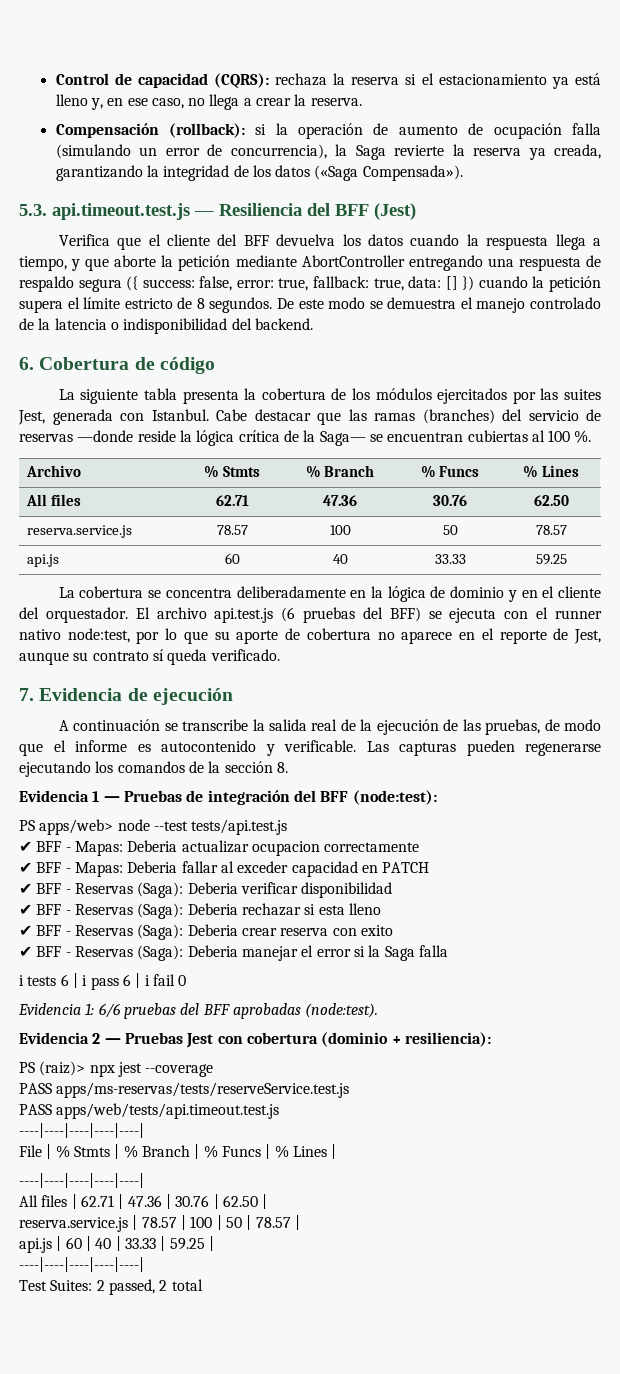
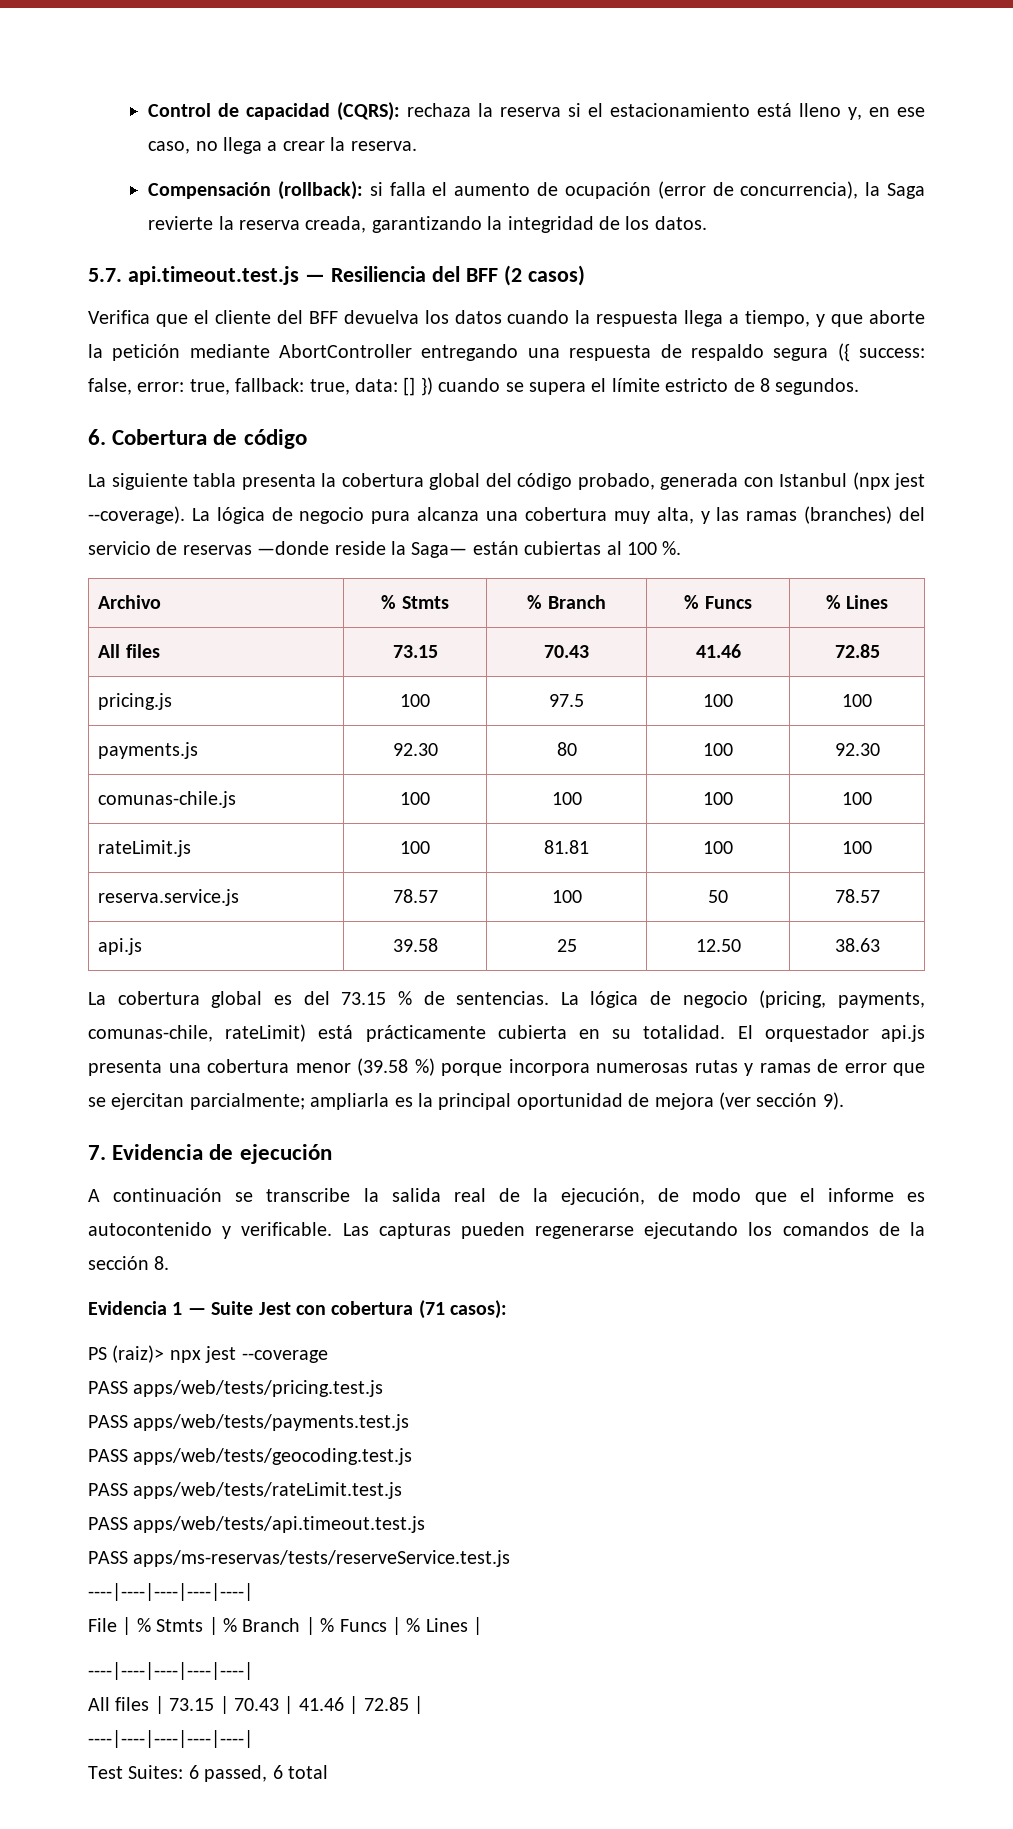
- Control de capacidad (CQRS): rechaza la reserva si el estacionamiento ya está lleno y, en ese caso, no llega a crear la reserva.
+ Control de capacidad (CQRS): rechaza la reserva si el estacionamiento está lleno y, en ese caso, no llega a crear la reserva.
- Compensación (rollback): si la operación de aumento de ocupación falla (simulando un error de concurrencia), la Saga revierte la reserva ya creada, garantizando la integridad de los datos («Saga Compensada»).
- 5.3. api.timeout.test.js — Resiliencia del BFF (Jest)
+ Compensación (rollback): si falla el aumento de ocupación (error de concurrencia), la Saga revierte la reserva creada, garantizando la integridad de los datos.
+ 5.7. api.timeout.test.js — Resiliencia del BFF (2 casos)
- Verifica que el cliente del BFF devuelva los datos cuando la respuesta llega a tiempo, y que aborte la petición mediante AbortController entregando una respuesta de respaldo segura ({ success: false, error: true, fallback: true, data: [] }) cuando la petición supera el límite estricto de 8 segundos. De este modo se demuestra el manejo controlado de la latencia o indisponibilidad del backend.
+ Verifica que el cliente del BFF devuelva los datos cuando la respuesta llega a tiempo, y que aborte la petición mediante AbortController entregando una respuesta de respaldo segura ({ success: false, error: true, fallback: true, data: [] }) cuando se supera el límite estricto de 8 segundos.
- La siguiente tabla presenta la cobertura de los módulos ejercitados por las suites Jest, generada con Istanbul. Cabe destacar que las ramas (branches) del servicio de reservas —donde reside la lógica crítica de la Saga— se encuentran cubiertas al 100 %.
+ La siguiente tabla presenta la cobertura global del código probado, generada con Istanbul (npx jest --coverage). La lógica de negocio pura alcanza una cobertura muy alta, y las ramas (branches) del servicio de reservas —donde reside la Saga— están cubiertas al 100 %.
  Archivo | % Stmts | % Branch | % Funcs | % Lines
- All files | 62.71 | 47.36 | 30.76 | 62.50
+ All files | 73.15 | 70.43 | 41.46 | 72.85
+ pricing.js | 100 | 97.5 | 100 | 100
+ payments.js | 92.30 | 80 | 100 | 92.30
+ comunas-chile.js | 100 | 100 | 100 | 100
+ rateLimit.js | 100 | 81.81 | 100 | 100
  reserva.service.js | 78.57 | 100 | 50 | 78.57
- api.js | 60 | 40 | 33.33 | 59.25
- La cobertura se concentra deliberadamente en la lógica de dominio y en el cliente del orquestador. El archivo api.test.js (6 pruebas del BFF) se ejecuta con el runner nativo node:test, por lo que su aporte de cobertura no aparece en el reporte de Jest, aunque su contrato sí queda verificado.
+ api.js | 39.58 | 25 | 12.50 | 38.63
+ La cobertura global es del 73.15 % de sentencias. La lógica de negocio (pricing, payments, comunas-chile, rateLimit) está prácticamente cubierta en su totalidad. El orquestador api.js presenta una cobertura menor (39.58 %) porque incorpora numerosas rutas y ramas de error que se ejercitan parcialmente; ampliarla es la principal oportunidad de mejora (ver sección 9).
- A continuación se transcribe la salida real de la ejecución de las pruebas, de modo que el informe es autocontenido y verificable.
+ A continuación se transcribe la salida real de la ejecución, de modo que el informe es autocontenido y verificable.
- Evidencia 1 — Pruebas de integración del BFF (node:test):
- PS apps/web> node --test tests/api.test.js
- ✔ BFF - Mapas: Deberia actualizar ocupacion correctamente
- ✔ BFF - Mapas: Deberia fallar al exceder capacidad en PATCH
- ✔ BFF - Reservas (Saga): Deberia verificar disponibilidad
- ✔ BFF - Reservas (Saga): Deberia rechazar si esta lleno
- ✔ BFF - Reservas (Saga): Deberia crear reserva con exito
- ✔ BFF - Reservas (Saga): Deberia manejar el error si la Saga falla
- i tests 6 | i pass 6 | i fail 0
- Evidencia 1: 6/6 pruebas del BFF aprobadas (node:test).
- Evidencia 2 — Pruebas Jest con cobertura (dominio + resiliencia):
+ Evidencia 1 — Suite Jest con cobertura (71 casos):
- PASS apps/ms-reservas/tests/reserveService.test.js
+ PASS apps/web/tests/pricing.test.js
+ PASS apps/web/tests/payments.test.js
+ PASS apps/web/tests/geocoding.test.js
+ PASS apps/web/tests/rateLimit.test.js
+ PASS apps/ms-reservas/tests/reserveService.test.js
- All files | 62.71 | 47.36 | 30.76 | 62.50 |
- reserva.service.js | 78.57 | 100 | 50 | 78.57 |
- api.js | 60 | 40 | 33.33 | 59.25 |
+ All files | 73.15 | 70.43 | 41.46 | 72.85 |
- Test Suites: 2 passed, 2 total
+ Test Suites: 6 passed, 6 total

